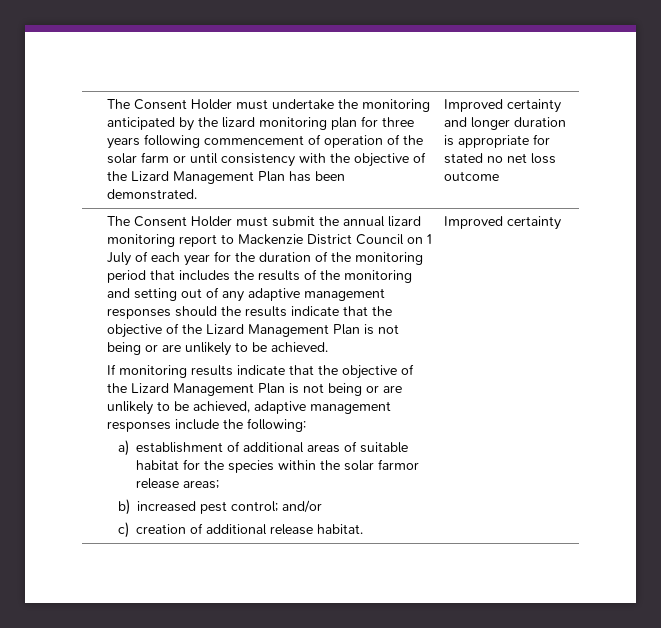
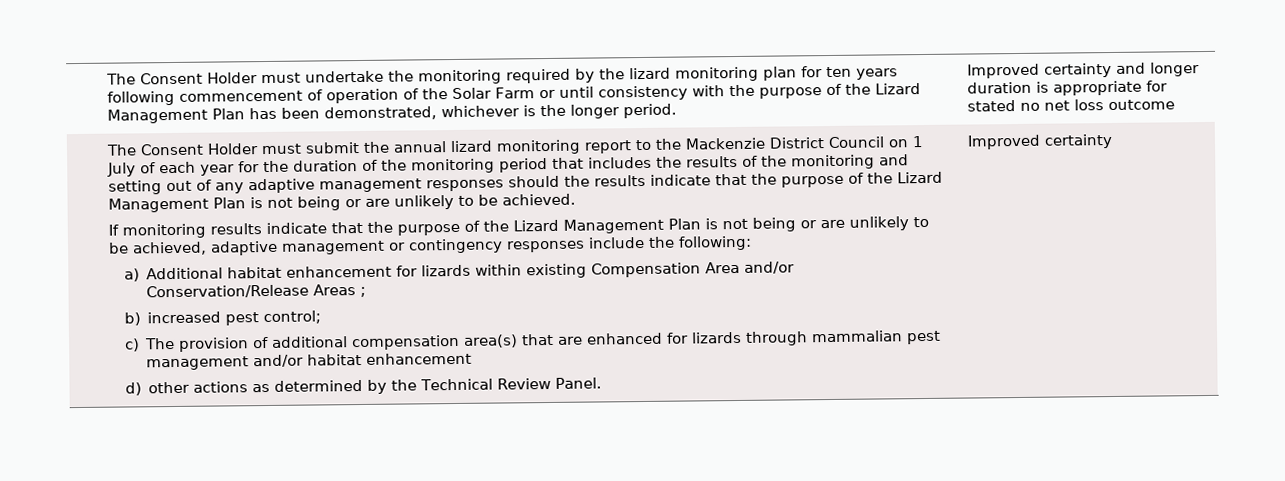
- The Consent Holder must undertake the monitoring anticipated by the lizard monitoring plan for three years following commencement of operation of the solar farm or until consistency with the objective of the Lizard Management Plan has been demonstrated.
+ The Consent Holder must undertake the monitoring required by the lizard monitoring plan for ten years following commencement of operation of the Solar Farm or until consistency with the purpose of the Lizard Management Plan has been demonstrated, whichever is the longer period.
- The Consent Holder must submit the annual lizard monitoring report to Mackenzie District Council on 1 July of each year for the duration of the monitoring period that includes the results of the monitoring and setting out of any adaptive management responses should the results indicate that the objective of the Lizard Management Plan is not being or are unlikely to be achieved.
+ The Consent Holder must submit the annual lizard monitoring report to the Mackenzie District Council on 1 July of each year for the duration of the monitoring period that includes the results of the monitoring and setting out of any adaptive management responses should the results indicate that the purpose of the Lizard Management Plan is not being or are unlikely to be achieved.
- If monitoring results indicate that the objective of the Lizard Management Plan is not being or are unlikely to be achieved, adaptive management responses include the following:
+ If monitoring results indicate that the purpose of the Lizard Management Plan is not being or are unlikely to be achieved, adaptive management or contingency responses include the following:
- a) establishment of additional areas of suitable habitat for the species within the solar farmor release areas;
+ a) Additional habitat enhancement for lizards within existing Compensation Area and/or Conservation/Release Areas ;
- b) increased pest control; and/or
+ b) increased pest control;
- c) creation of additional release habitat.
+ c) The provision of additional compensation area(s) that are enhanced for lizards through mammalian pest management and/or habitat enhancement
+ d) other actions as determined by the Technical Review Panel.

